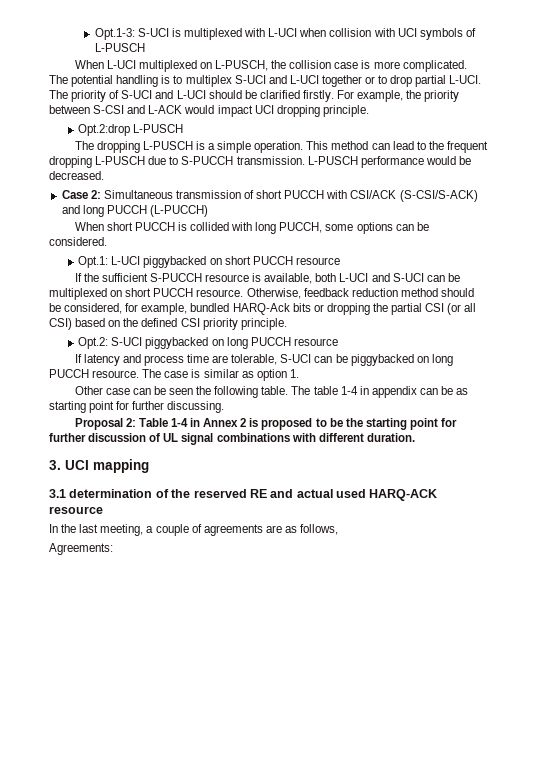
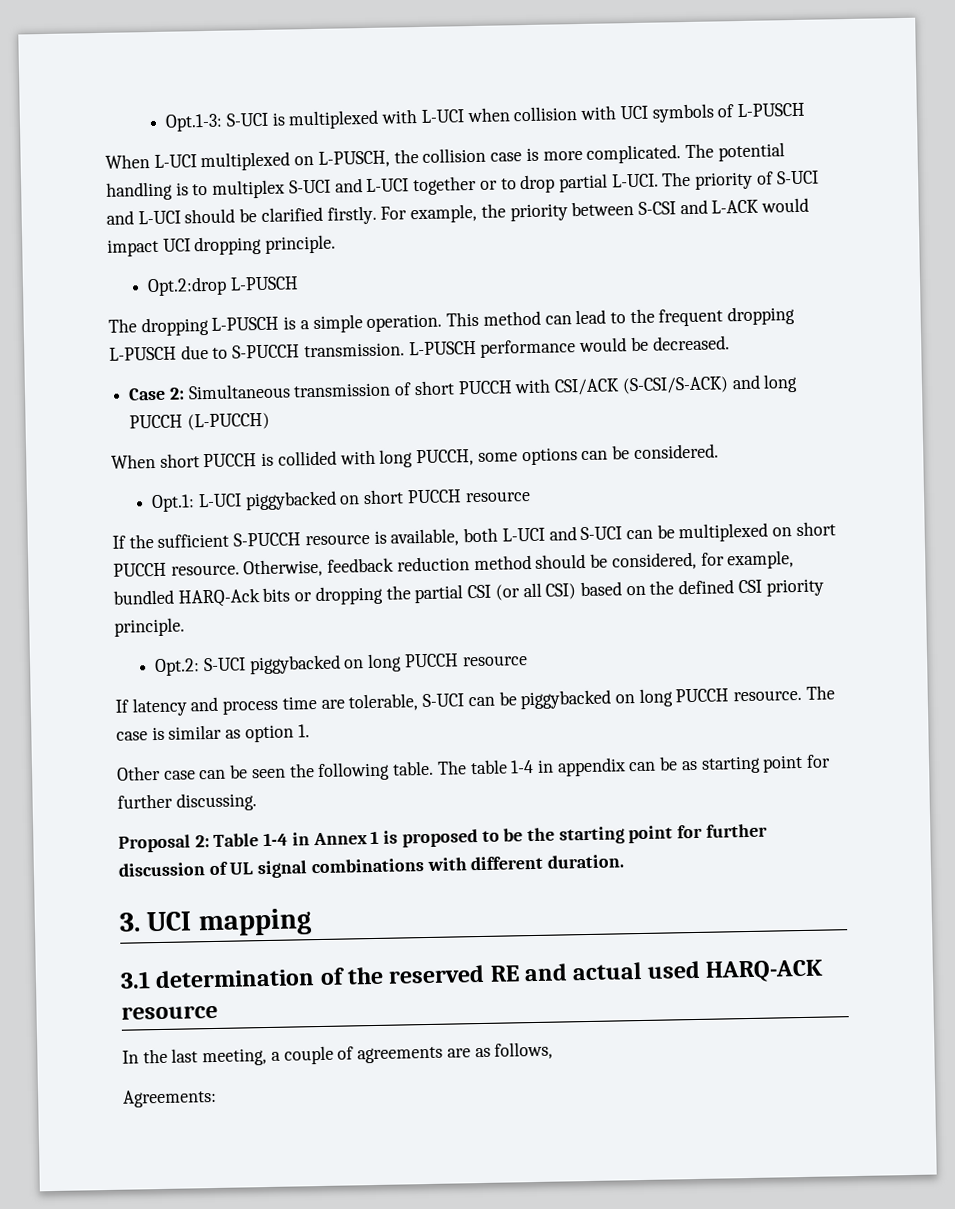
- Proposal 2: Table 1-4 in Annex 2 is proposed to be the starting point for further discussion of UL signal combinations with different duration.
+ Proposal 2: Table 1-4 in Annex 1 is proposed to be the starting point for further discussion of UL signal combinations with different duration.

